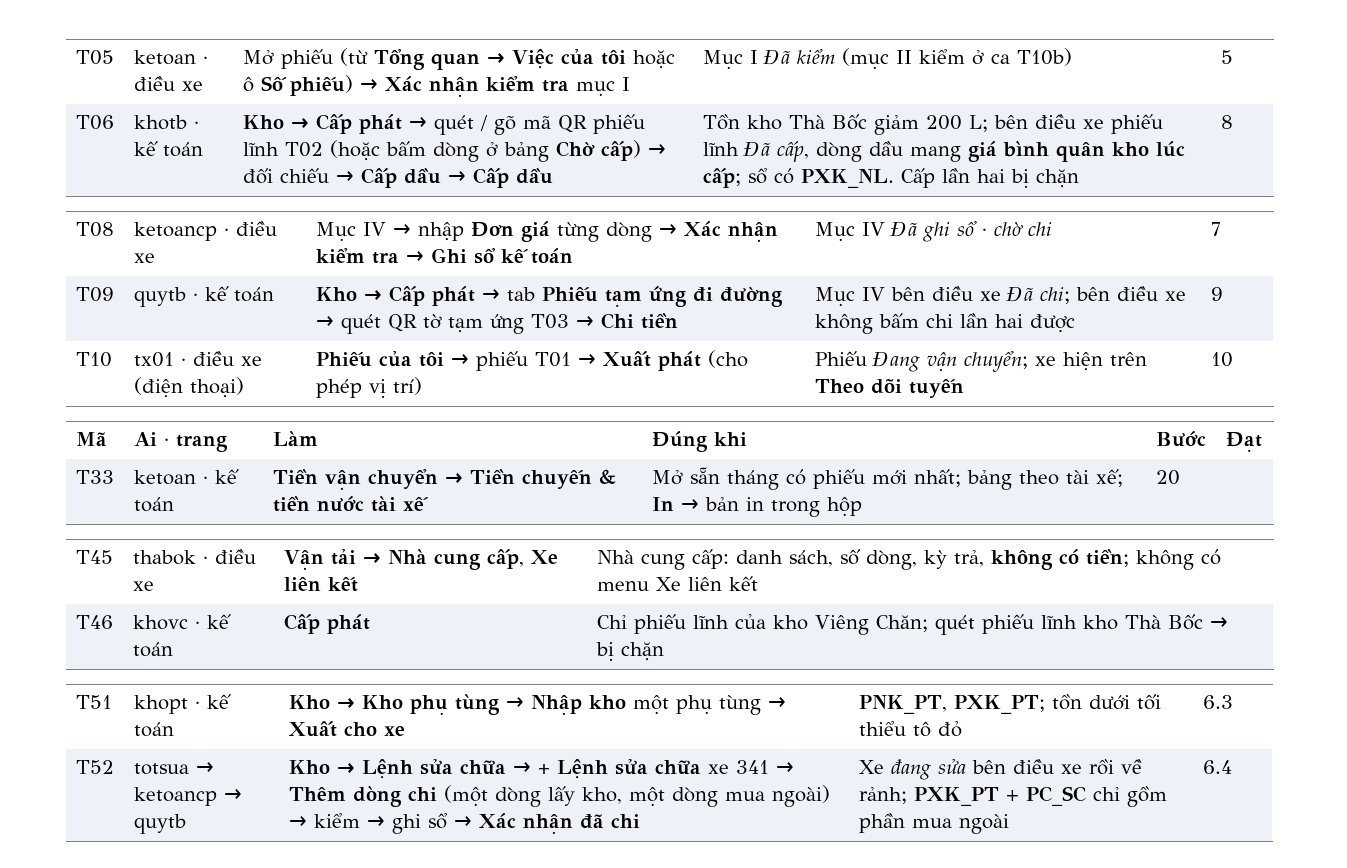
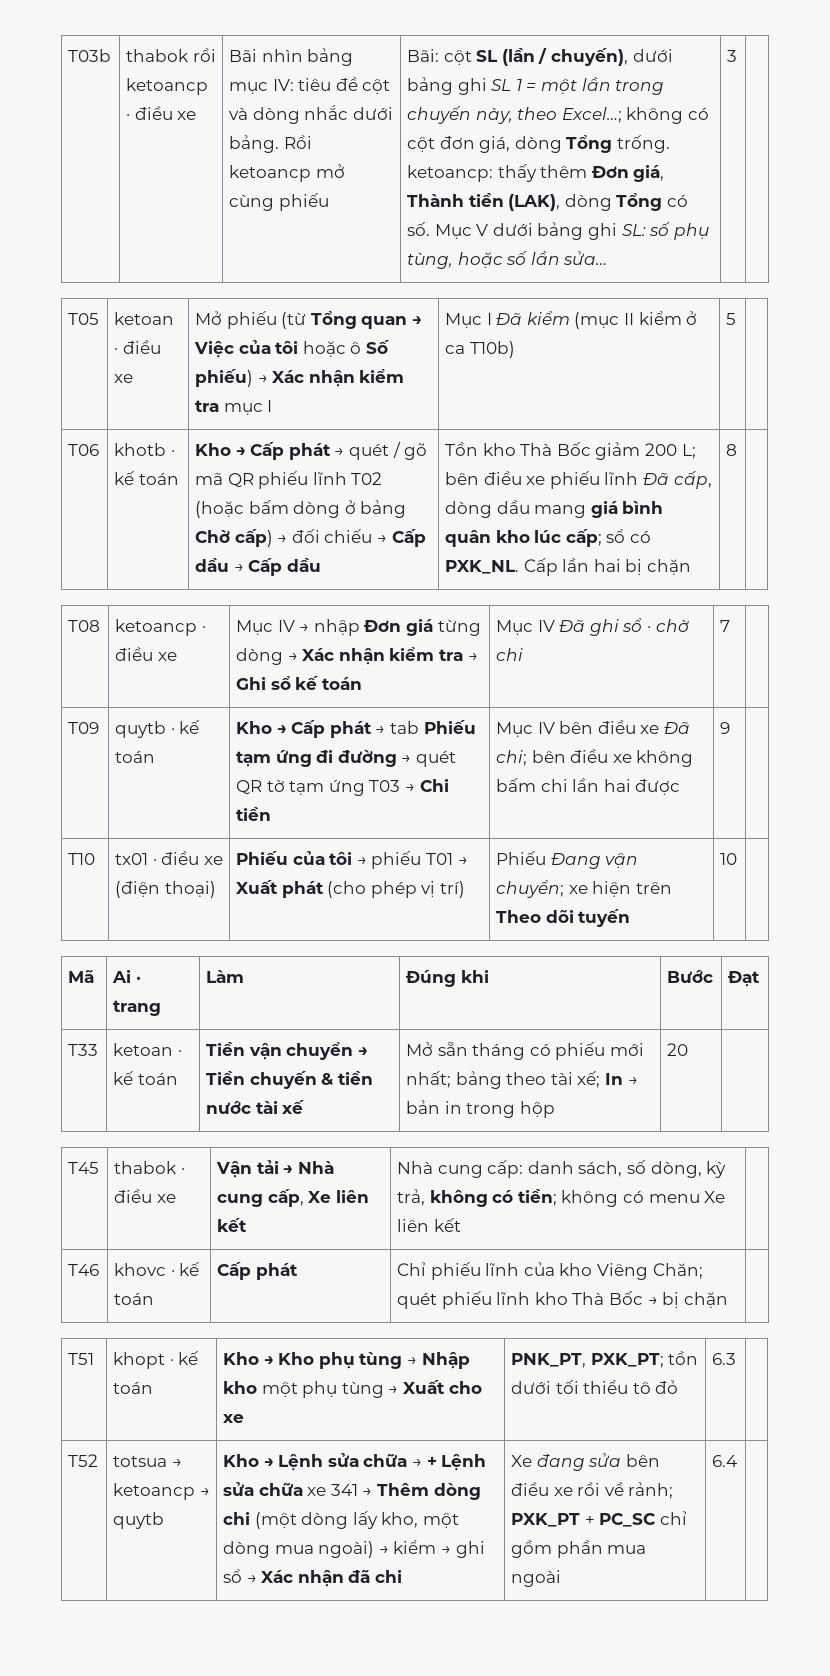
+ T03b | thabok rồi ketoancp · điều xe | Bãi nhìn bảng mục IV: tiêu đề cột và dòng nhắc dưới bảng. Rồi ketoancp mở cùng phiếu | Bãi: cột SL (lần / chuyến), dưới bảng ghi SL 1 = một lần trong chuyến này, theo Excel…; không có cột đơn giá, dòng Tổng trống. ketoancp: thấy thêm Đơn giá, Thành tiền (LAK), dòng Tổng có số. Mục V dưới bảng ghi SL: số phụ tùng, hoặc số lần sửa… | 3

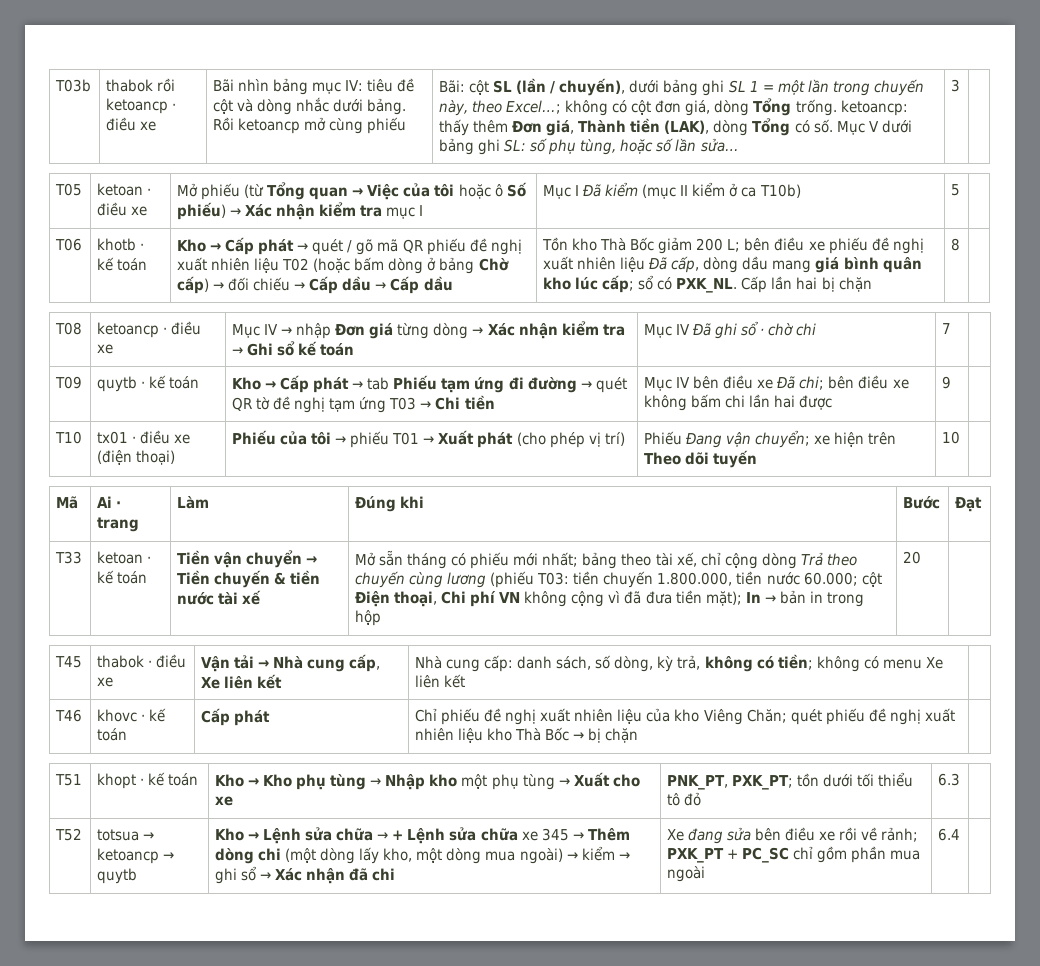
- Kho → Cấp phát → quét / gõ mã QR phiếu lĩnh T02 (hoặc bấm dòng ở bảng Chờ cấp) → đối chiếu → Cấp dầu → Cấp dầu
+ Kho → Cấp phát → quét / gõ mã QR phiếu đề nghị xuất nhiên liệu T02 (hoặc bấm dòng ở bảng Chờ cấp) → đối chiếu → Cấp dầu → Cấp dầu
- Tồn kho Thà Bốc giảm 200 L; bên điều xe phiếu lĩnh Đã cấp, dòng dầu mang giá bình quân kho lúc cấp; sổ có PXK_NL.
+ Tồn kho Thà Bốc giảm 200 L; bên điều xe phiếu đề nghị xuất nhiên liệu Đã cấp, dòng dầu mang giá bình quân kho lúc cấp; sổ có PXK_NL.
- Kho → Cấp phát → tab Phiếu tạm ứng đi đường → quét QR tờ tạm ứng T03 → Chi tiền
+ Kho → Cấp phát → tab Phiếu tạm ứng đi đường → quét QR tờ đề nghị tạm ứng T03 → Chi tiền
- Mở sẵn tháng có phiếu mới nhất; bảng theo tài xế; In → bản in trong hộp
+ Mở sẵn tháng có phiếu mới nhất; bảng theo tài xế, chỉ cộng dòng Trả theo chuyến cùng lương (phiếu T03: tiền chuyến 1.800.000, tiền nước 60.000; cột Điện thoại, Chi phí VN không cộng vì đã đưa tiền mặt); In → bản in trong hộp
- T46 | khovc · kế toán | Cấp phát | Chỉ phiếu lĩnh của kho Viêng Chăn; quét phiếu lĩnh kho Thà Bốc → bị chặn |
+ T46 | khovc · kế toán | Cấp phát | Chỉ phiếu đề nghị xuất nhiên liệu của kho Viêng Chăn; quét phiếu đề nghị xuất nhiên liệu kho Thà Bốc → bị chặn |
- Kho → Lệnh sửa chữa → + Lệnh sửa chữa xe 341 → Thêm dòng chi (một dòng lấy kho, một dòng mua ngoài) → kiểm → ghi sổ → Xác nhận đã chi
+ Kho → Lệnh sửa chữa → + Lệnh sửa chữa xe 345 → Thêm dòng chi (một dòng lấy kho, một dòng mua ngoài) → kiểm → ghi sổ → Xác nhận đã chi

